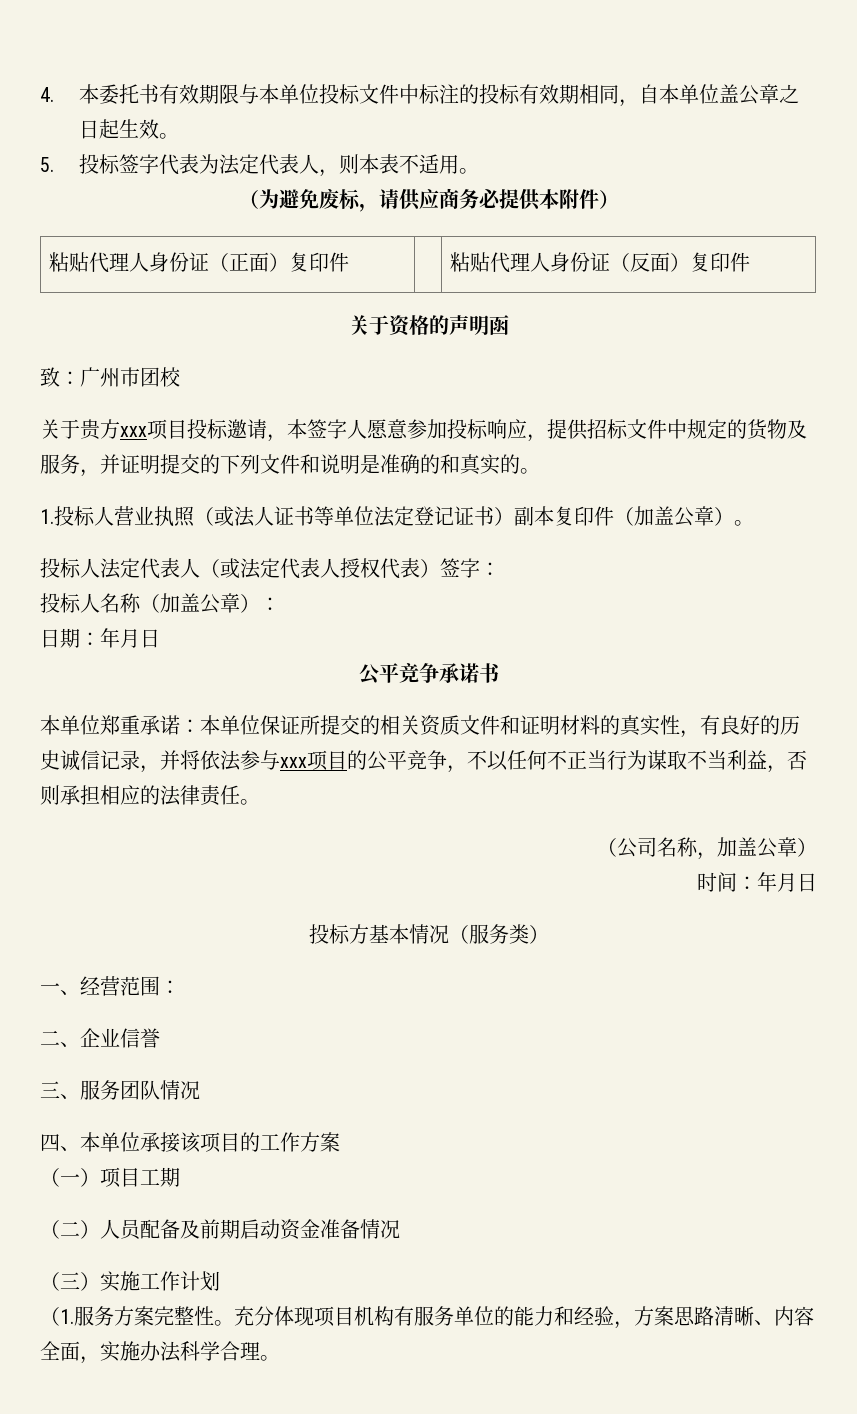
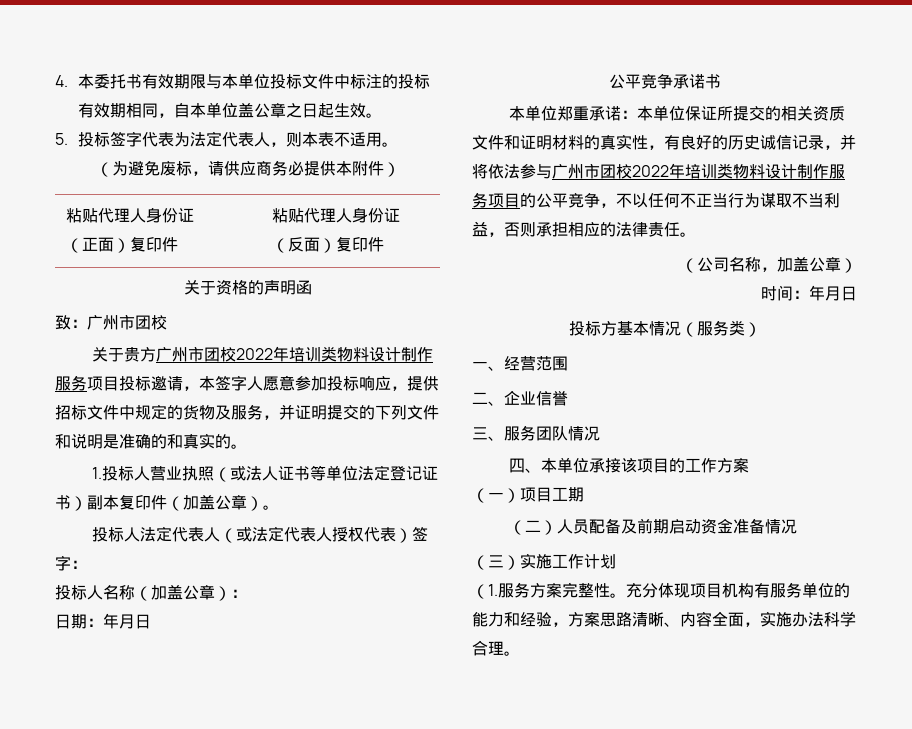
- 关于贵方xxx项目投标邀请，本签字人愿意参加投标响应，提供招标文件中规定的货物及服务，并证明提交的下列文件和说明是准确的和真实的。
+ 关于贵方广州市团校2022年培训类物料设计制作服务项目投标邀请，本签字人愿意参加投标响应，提供招标文件中规定的货物及服务，并证明提交的下列文件和说明是准确的和真实的。
- 本单位郑重承诺：本单位保证所提交的相关资质文件和证明材料的真实性，有良好的历史诚信记录，并将依法参与xxx项目的公平竞争，不以任何不正当行为谋取不当利益，否则承担相应的法律责任。
+ 本单位郑重承诺：本单位保证所提交的相关资质文件和证明材料的真实性，有良好的历史诚信记录，并将依法参与广州市团校2022年培训类物料设计制作服务项目的公平竞争，不以任何不正当行为谋取不当利益，否则承担相应的法律责任。
- 一、经营范围：
+ 一、经营范围

